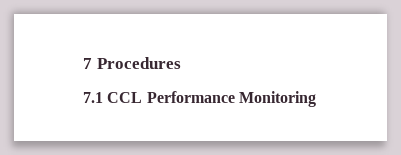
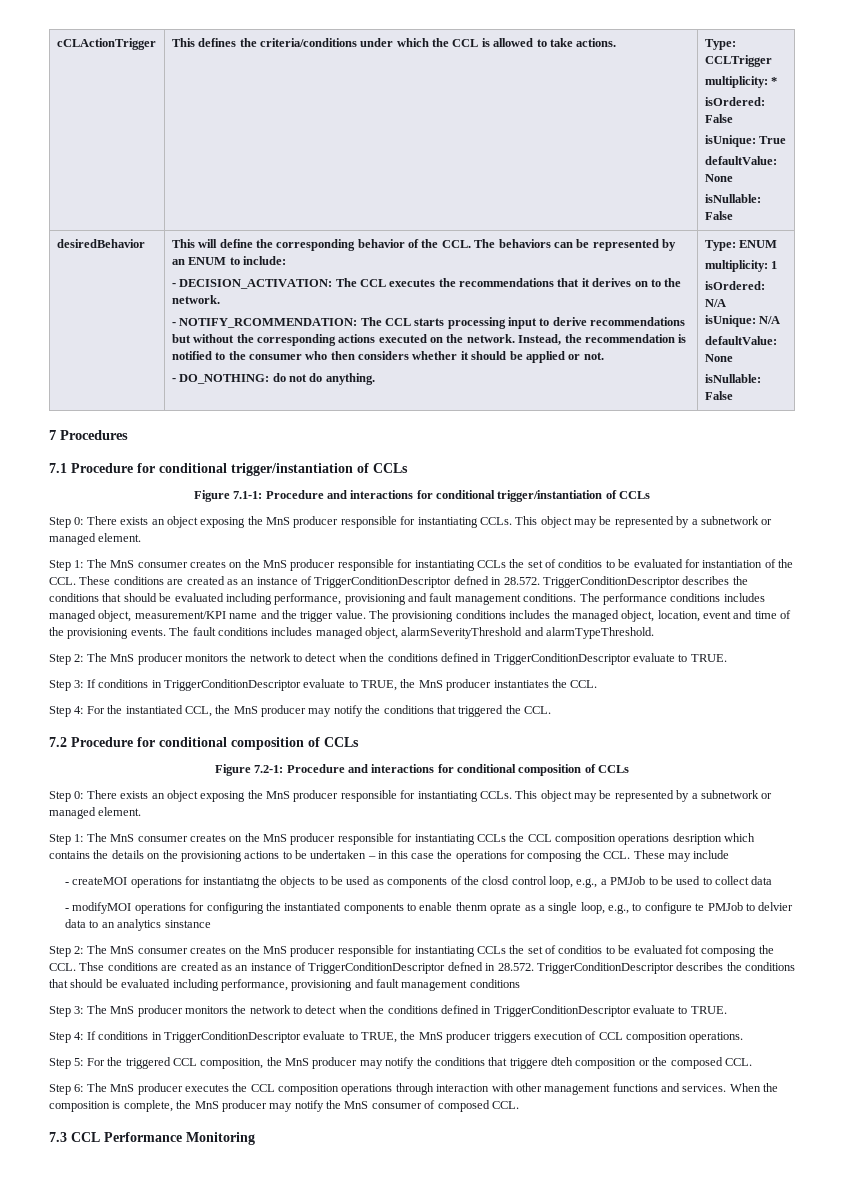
+ cCLActionTrigger | This defines the criteria/conditions under which the CCL is allowed to take actions. | Type: CCLTrigger
+ multiplicity: *
+ isOrdered: False
+ isUnique: True
+ defaultValue: None
+ isNullable: False
+ desiredBehavior | This will define the corresponding behavior of the CCL. The behaviors can be represented by an ENUM to include:
+ - DECISION_ACTIVATION: The CCL executes the recommendations that it derives on to the network.
+ - NOTIFY_RCOMMENDATION: The CCL starts processing input to derive recommendations but without the corresponding actions executed on the network. Instead, the recommendation is notified to the consumer who then considers whether it should be applied or not.
+ - DO_NOTHING: do not do anything. | Type: ENUM
+ multiplicity: 1
+ isOrdered: N/A
+ isUnique: N/A
+ defaultValue: None
+ isNullable: False
  7 Procedures
- 7.1 CCL Performance Monitoring
+ 7.1 Procedure for conditional trigger/instantiation of CCLs
+ Figure 7.1-1: Procedure and interactions for conditional trigger/instantiation of CCLs
+ Step 0: There exists an object exposing the MnS producer responsible for instantiating CCLs. This object may be represented by a subnetwork or managed element.
+ Step 1: The MnS consumer creates on the MnS producer responsible for instantiating CCLs the set of conditios to be evaluated for instantiation of the CCL. These conditions are created as an instance of TriggerConditionDescriptor defned in 28.572. TriggerConditionDescriptor describes the conditions that should be evaluated including performance, provisioning and fault management conditions. The performance conditions includes managed object, measurement/KPI name and the trigger value. The provisioning conditions includes the managed object, location, event and time of the provisioning events. The fault conditions includes managed object, alarmSeverityThreshold and alarmTypeThreshold.
+ Step 2: The MnS producer monitors the network to detect when the conditions defined in TriggerConditionDescriptor evaluate to TRUE.
+ Step 3: If conditions in TriggerConditionDescriptor evaluate to TRUE, the MnS producer instantiates the CCL.
+ Step 4: For the instantiated CCL, the MnS producer may notify the conditions that triggered the CCL.
+ 7.2 Procedure for conditional composition of CCLs
+ Figure 7.2-1: Procedure and interactions for conditional composition of CCLs
+ Step 0: There exists an object exposing the MnS producer responsible for instantiating CCLs. This object may be represented by a subnetwork or managed element.
+ Step 1: The MnS consumer creates on the MnS producer responsible for instantiating CCLs the CCL composition operations desription which contains the details on the provisioning actions to be undertaken – in this case the operations for composing the CCL. These may include
+ - createMOI operations for instantiatng the objects to be used as components of the closd control loop, e.g., a PMJob to be used to collect data
+ - modifyMOI operations for configuring the instantiated components to enable thenm oprate as a single loop, e.g., to configure te PMJob to delvier data to an analytics sinstance
+ Step 2: The MnS consumer creates on the MnS producer responsible for instantiating CCLs the set of conditios to be evaluated fot composing the CCL. Thse conditions are created as an instance of TriggerConditionDescriptor defned in 28.572. TriggerConditionDescriptor describes the conditions that should be evaluated including performance, provisioning and fault management conditions
+ Step 3: The MnS producer monitors the network to detect when the conditions defined in TriggerConditionDescriptor evaluate to TRUE.
+ Step 4: If conditions in TriggerConditionDescriptor evaluate to TRUE, the MnS producer triggers execution of CCL composition operations.
+ Step 5: For the triggered CCL composition, the MnS producer may notify the conditions that triggere dteh composition or the composed CCL.
+ Step 6: The MnS producer executes the CCL composition operations through interaction with other management functions and services. When the composition is complete, the MnS producer may notify the MnS consumer of composed CCL.
+ 7.3 CCL Performance Monitoring

